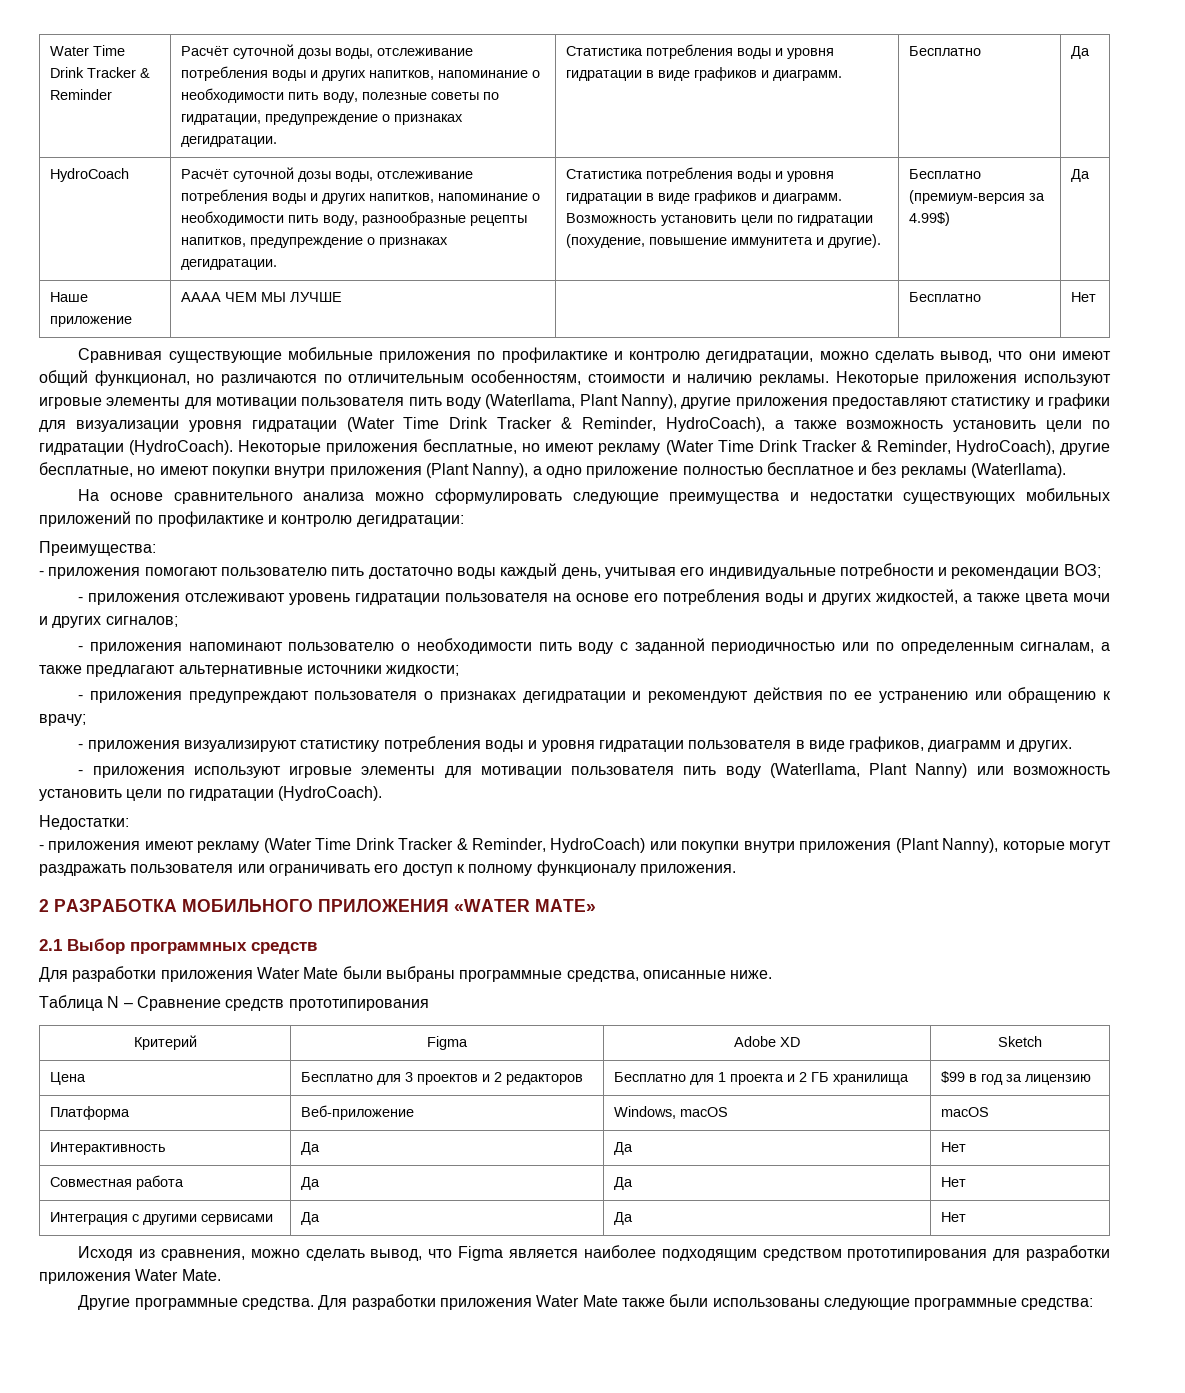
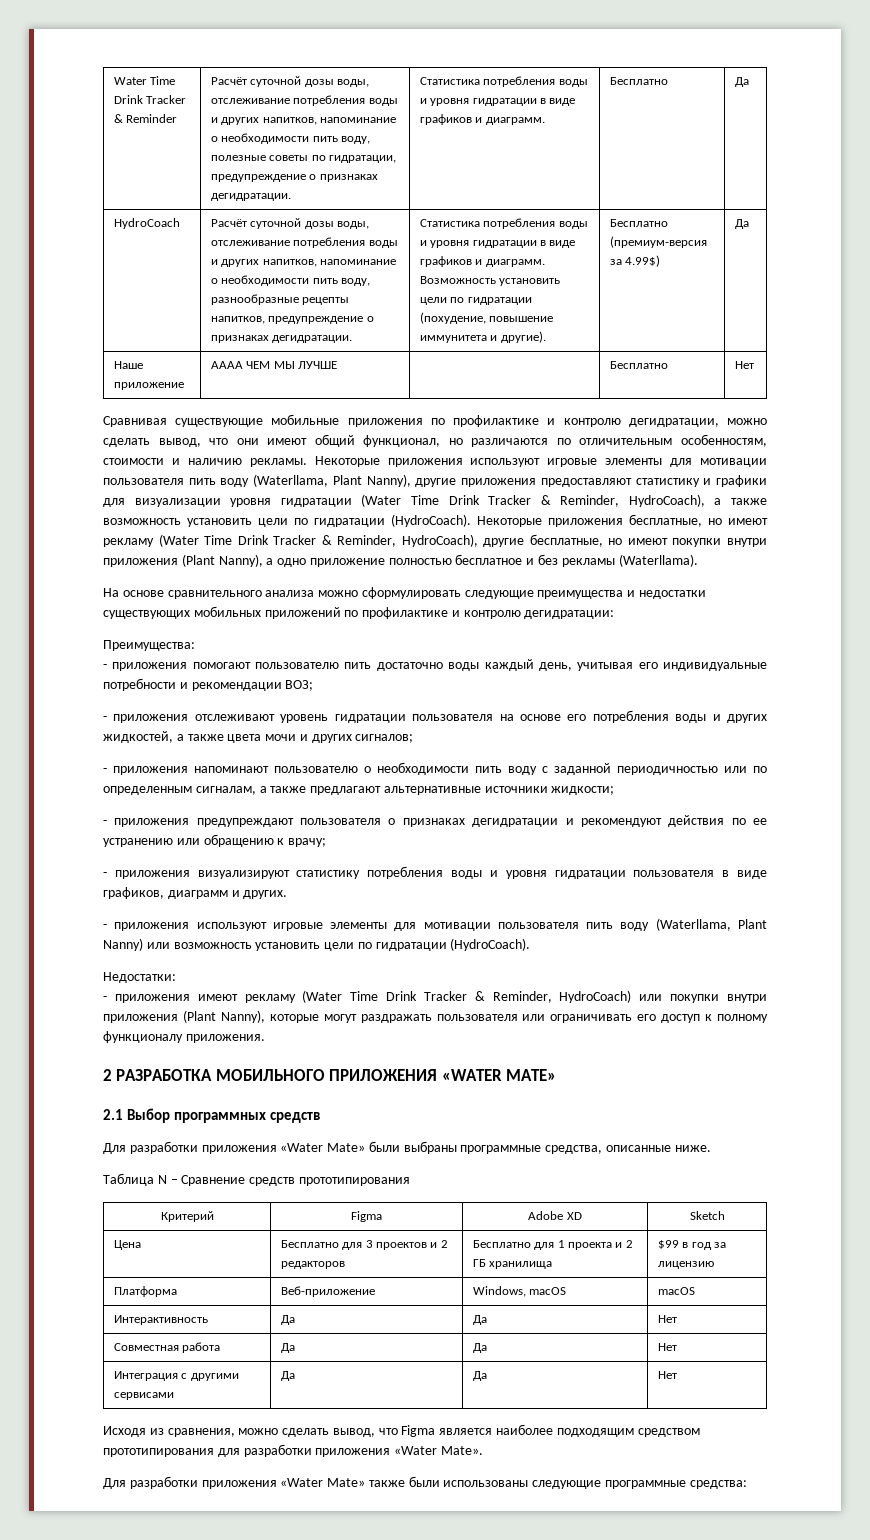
- Для разработки приложения Water Mate были выбраны программные средства, описанные ниже.
+ Для разработки приложения «Water Mate» были выбраны программные средства, описанные ниже.
- Исходя из сравнения, можно сделать вывод, что Figma является наиболее подходящим средством прототипирования для разработки приложения Water Mate.
- Другие программные средства. Для разработки приложения Water Mate также были использованы следующие программные средства:
+ Исходя из сравнения, можно сделать вывод, что Figma является наиболее подходящим средством прототипирования для разработки приложения «Water Mate».
+ Для разработки приложения «Water Mate» также были использованы следующие программные средства:

